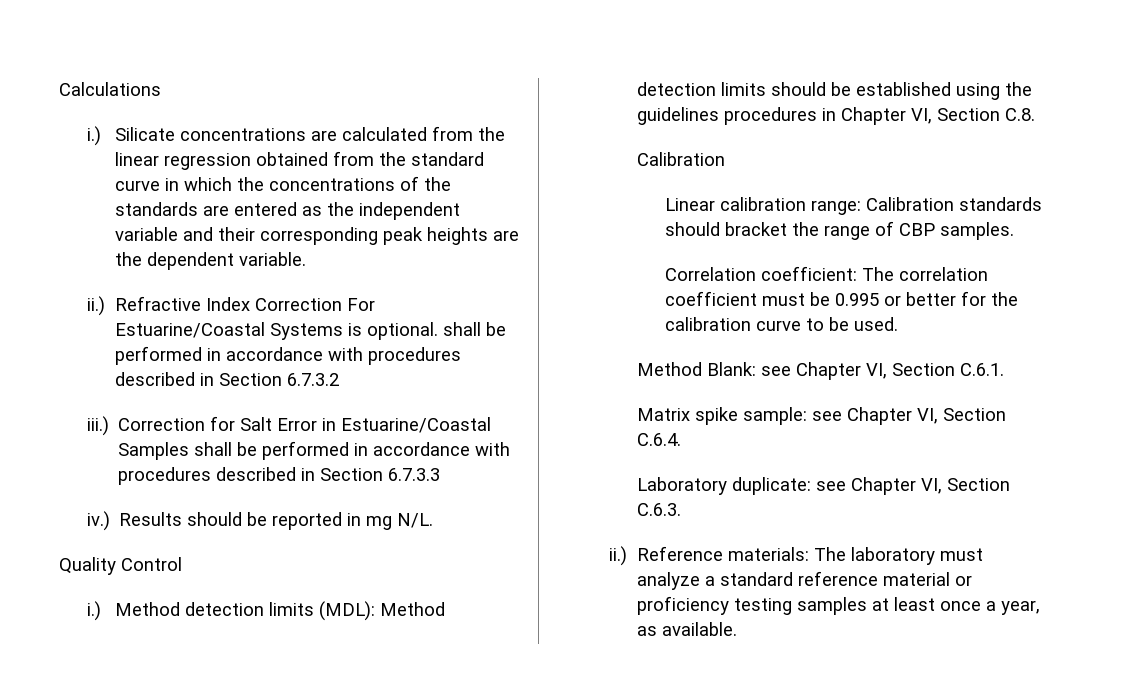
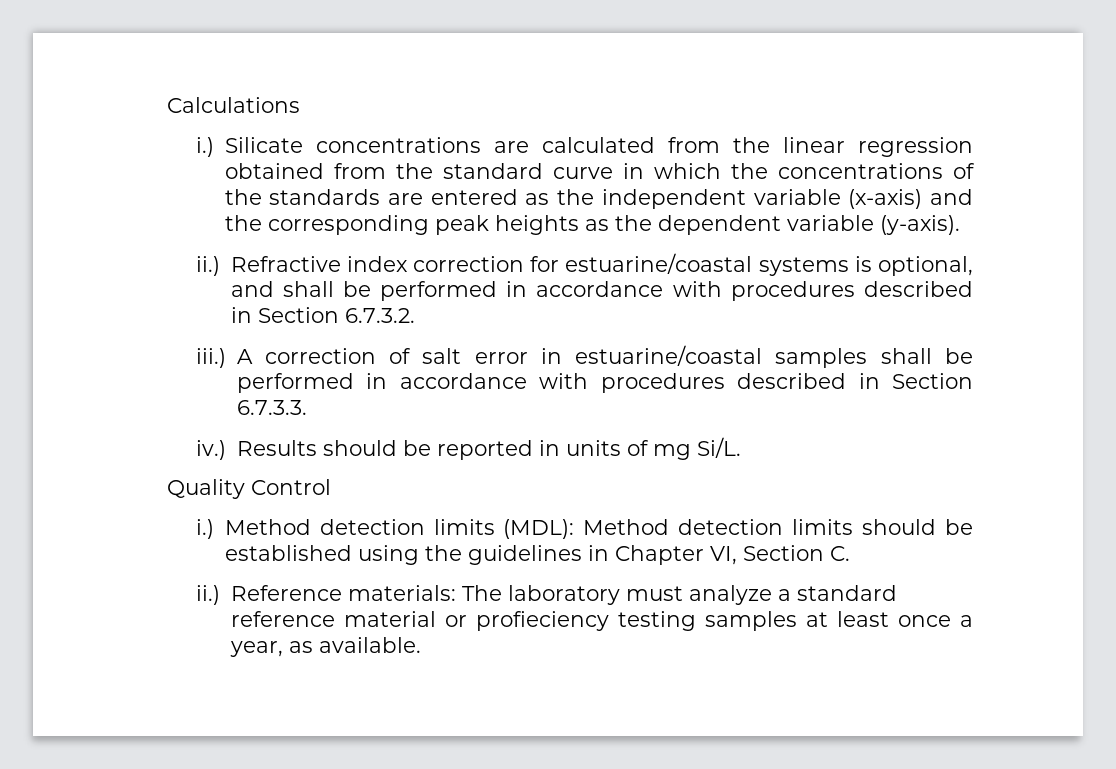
- Silicate concentrations are calculated from the linear regression obtained from the standard curve in which the concentrations of the standards are entered as the independent variable and their corresponding peak heights are the dependent variable.
+ Silicate concentrations are calculated from the linear regression obtained from the standard curve in which the concentrations of the standards are entered as the independent variable (x-axis) and the corresponding peak heights as the dependent variable (y-axis).
- Refractive Index Correction For Estuarine/Coastal Systems is optional. shall be performed in accordance with procedures described in Section 6.7.3.2
+ Refractive index correction for estuarine/coastal systems is optional, and shall be performed in accordance with procedures described in Section 6.7.3.2.
- Correction for Salt Error in Estuarine/Coastal Samples shall be performed in accordance with procedures described in Section 6.7.3.3
+ A correction of salt error in estuarine/coastal samples shall be performed in accordance with procedures described in Section 6.7.3.3.
- Results should be reported in mg N/L.
+ Results should be reported in units of mg Si/L.
- Method detection limits (MDL): Method detection limits should be established using the guidelines procedures in Chapter VI, Section C.8.
- Calibration
- Linear calibration range: Calibration standards should bracket the range of CBP samples.
- Correlation coefficient: The correlation coefficient must be 0.995 or better for the calibration curve to be used.
- Method Blank: see Chapter VI, Section C.6.1.
- Matrix spike sample: see Chapter VI, Section C.6.4.
- Laboratory duplicate: see Chapter VI, Section C.6.3.
+ Method detection limits (MDL): Method detection limits should be established using the guidelines in Chapter VI, Section C.
- Reference materials: The laboratory must analyze a standard reference material or proficiency testing samples at least once a year, as available.
+ Reference materials: The laboratory must analyze a standard reference material or profieciency testing samples at least once a year, as available.

